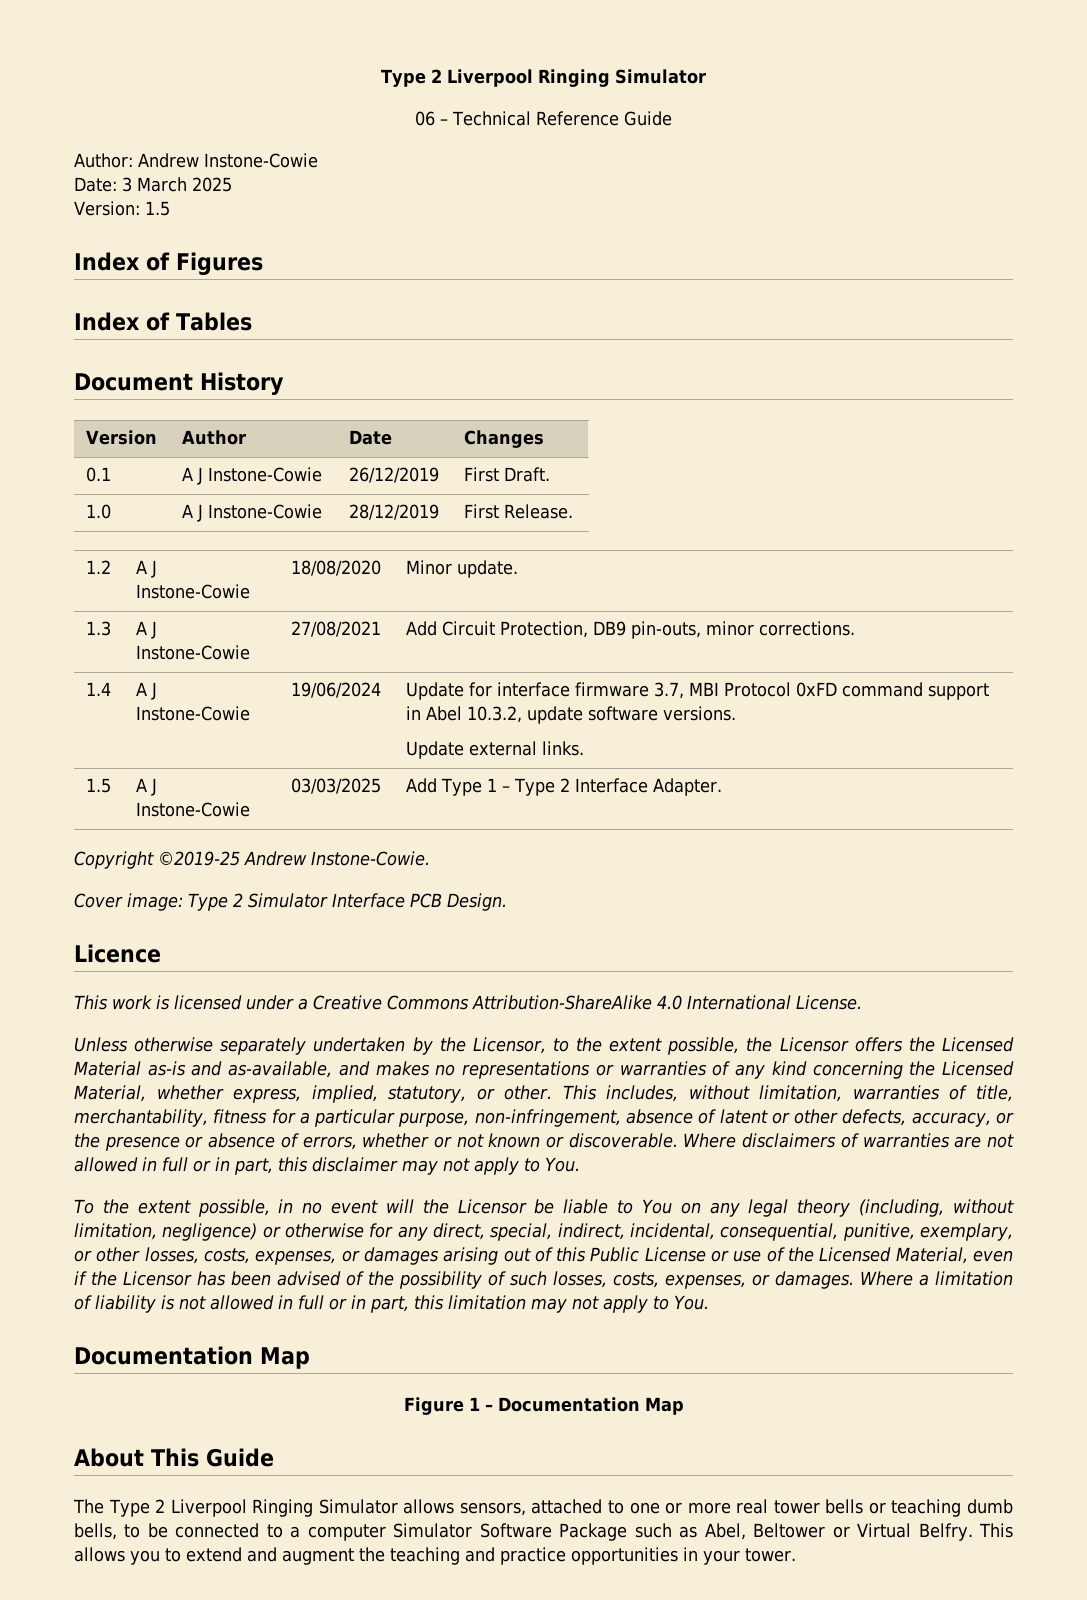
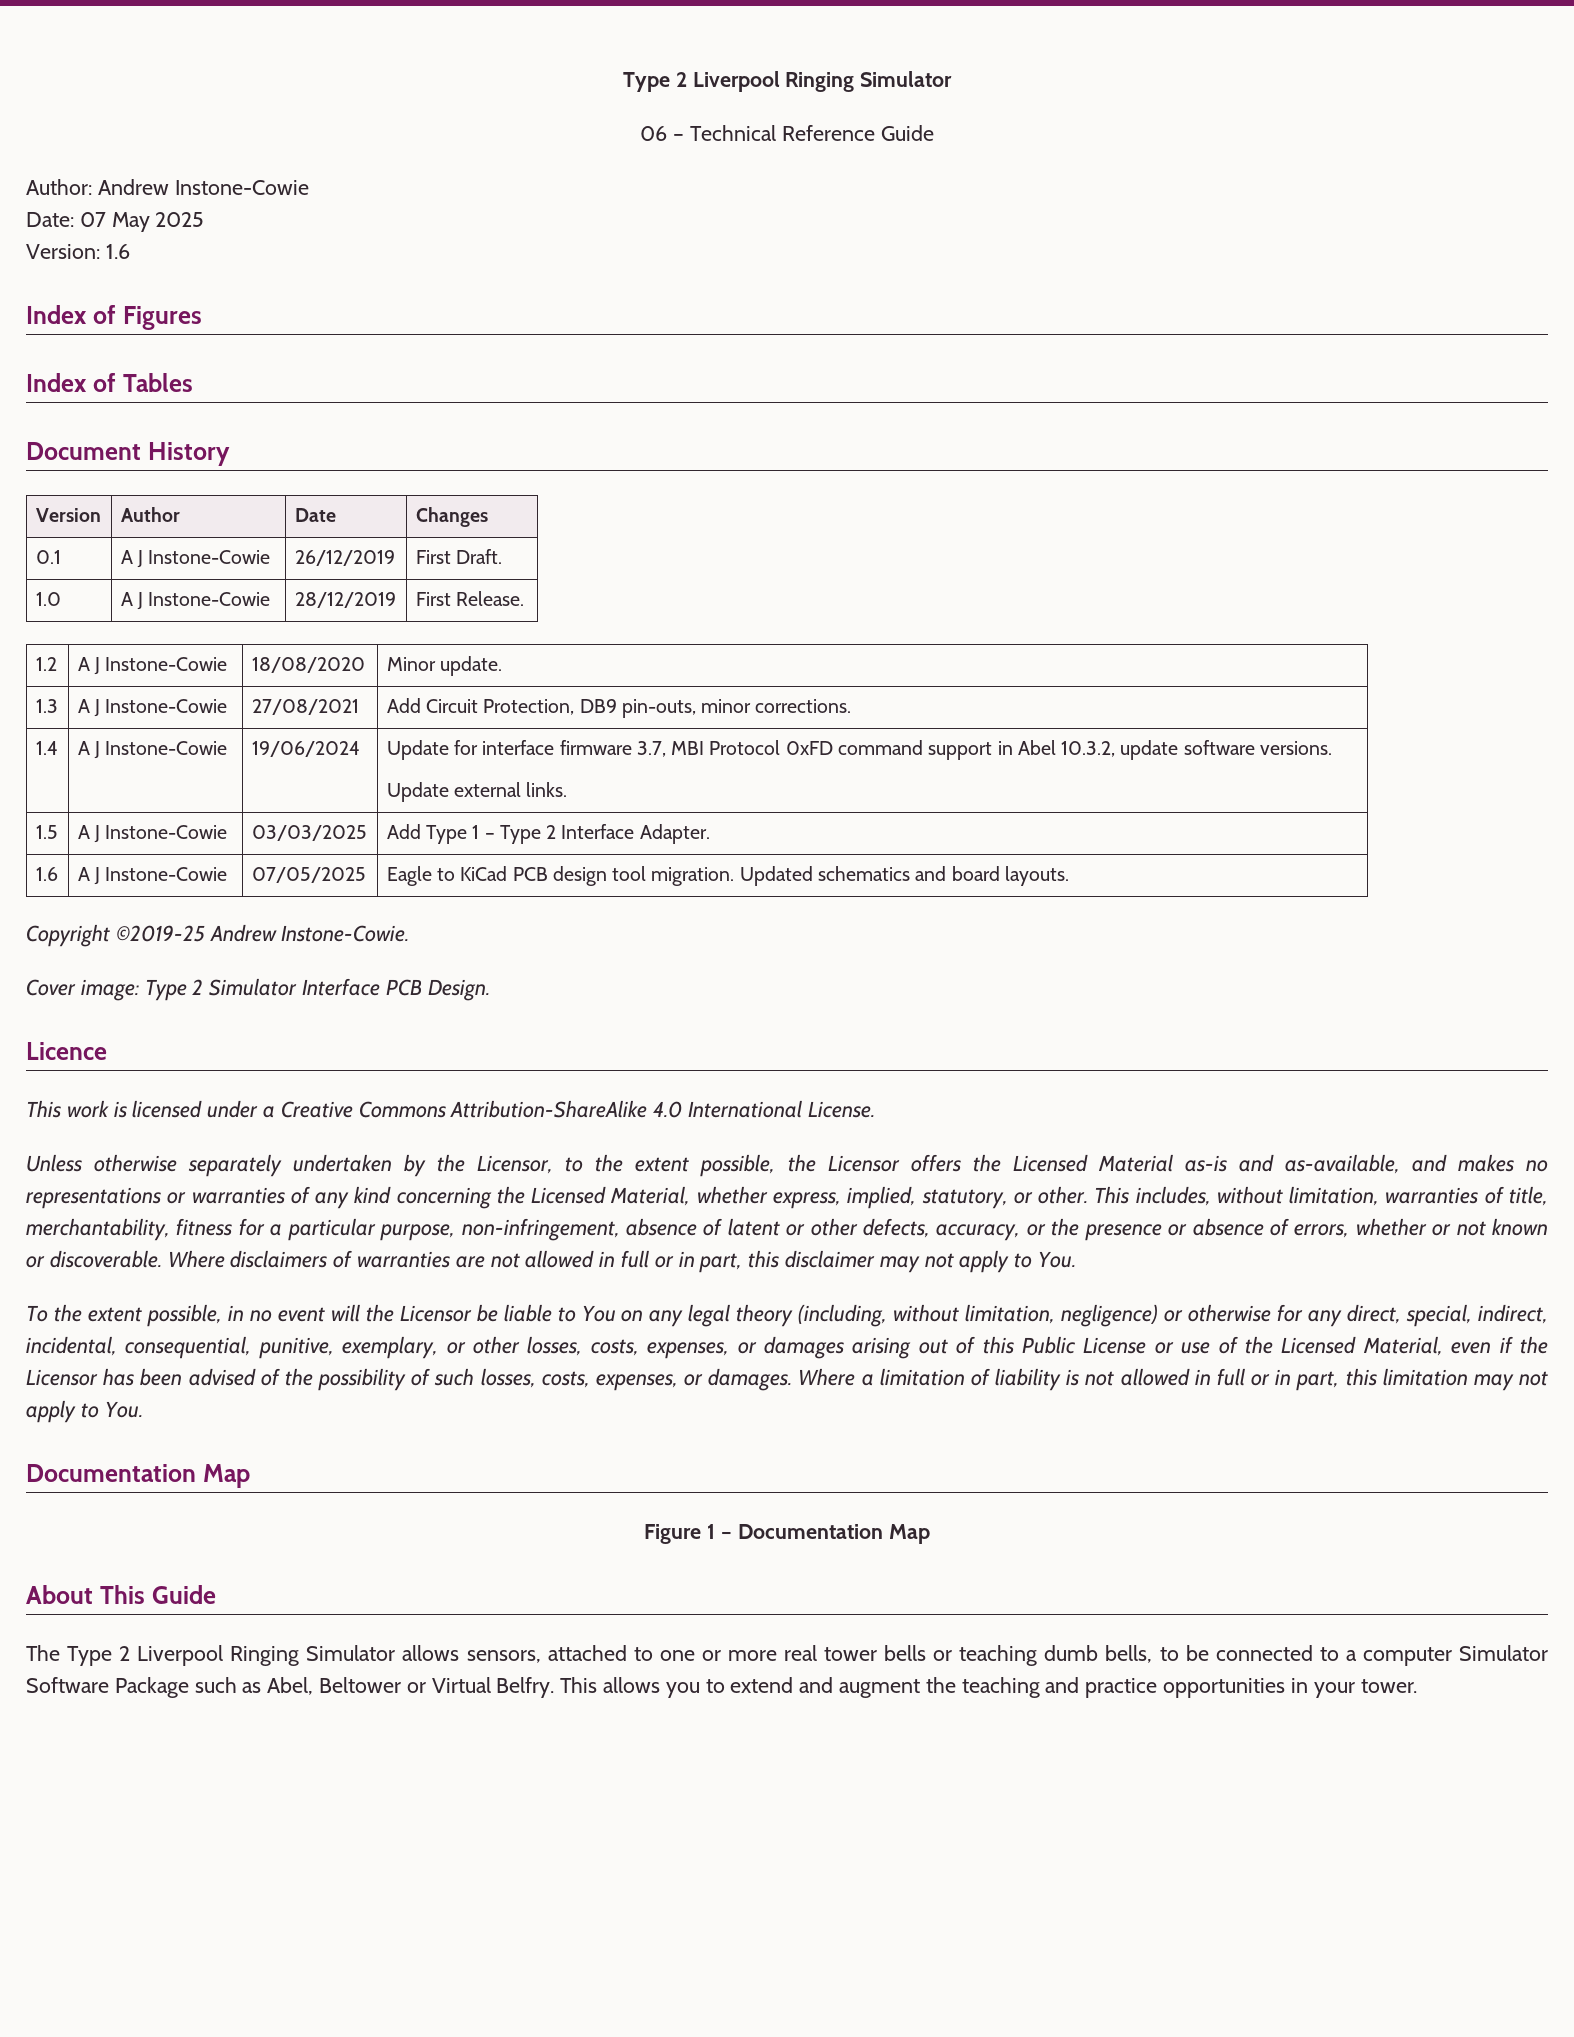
- Date: 3 March 2025
+ Date: 07 May 2025
- Version: 1.5
+ Version: 1.6
+ 1.6 | A J Instone-Cowie | 07/05/2025 | Eagle to KiCad PCB design tool migration. Updated schematics and board layouts.

